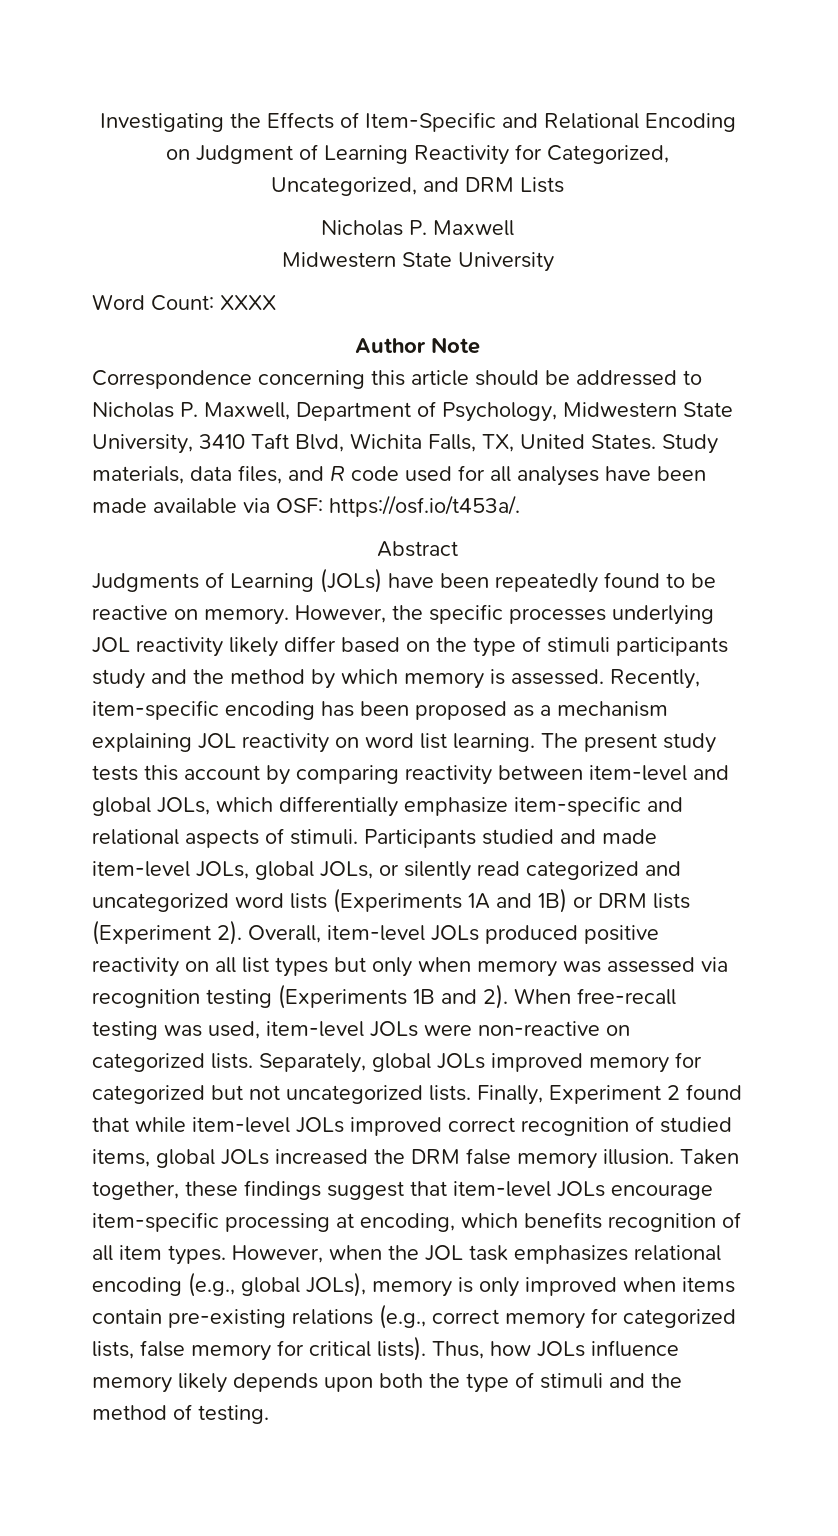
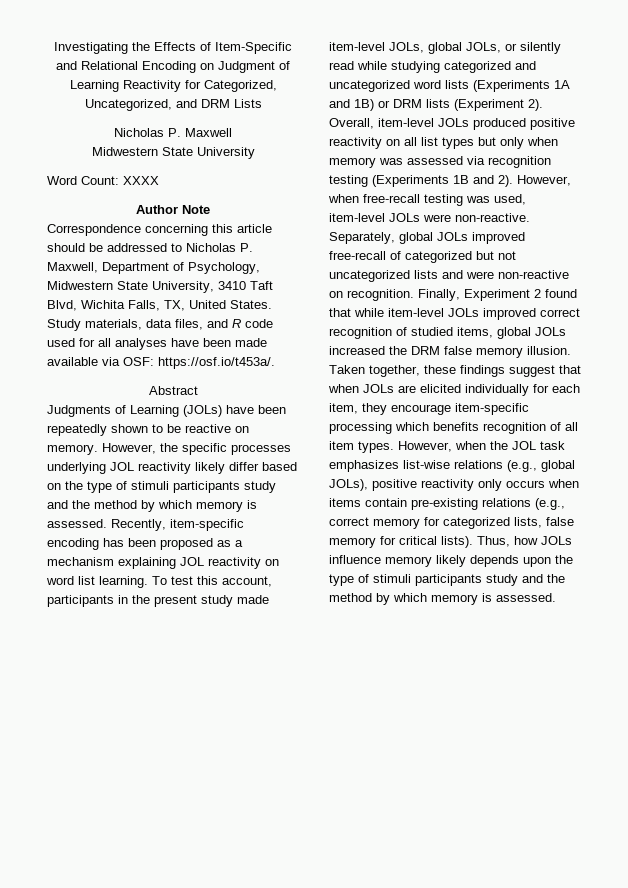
- Judgments of Learning (JOLs) have been repeatedly found to be reactive on memory.
+ Judgments of Learning (JOLs) have been repeatedly shown to be reactive on memory.
- The present study tests this account by comparing reactivity between item-level and global JOLs, which differentially emphasize item-specific and relational aspects of stimuli. Participants studied and made item-level JOLs, global JOLs, or silently read categorized and uncategorized word lists (Experiments 1A and 1B) or DRM lists (Experiment 2).
+ To test this account, participants in the present study made item-level JOLs, global JOLs, or silently read while studying categorized and uncategorized word lists (Experiments 1A and 1B) or DRM lists (Experiment 2).
- When free-recall testing was used, item-level JOLs were non-reactive on categorized lists.
+ However, when free-recall testing was used, item-level JOLs were non-reactive.
- Separately, global JOLs improved memory for categorized but not uncategorized lists.
+ Separately, global JOLs improved free-recall of categorized but not uncategorized lists and were non-reactive on recognition.
- Taken together, these findings suggest that item-level JOLs encourage item-specific processing at encoding, which benefits recognition of all item types.
+ Taken together, these findings suggest that when JOLs are elicited individually for each item, they encourage item-specific processing which benefits recognition of all item types.
- However, when the JOL task emphasizes relational encoding (e.g., global JOLs), memory is only improved when items contain pre-existing relations (e.g., correct memory for categorized lists, false memory for critical lists).
+ However, when the JOL task emphasizes list-wise relations (e.g., global JOLs), positive reactivity only occurs when items contain pre-existing relations (e.g., correct memory for categorized lists, false memory for critical lists).
- Thus, how JOLs influence memory likely depends upon both the type of stimuli and the method of testing.
+ Thus, how JOLs influence memory likely depends upon the type of stimuli participants study and the method by which memory is assessed.

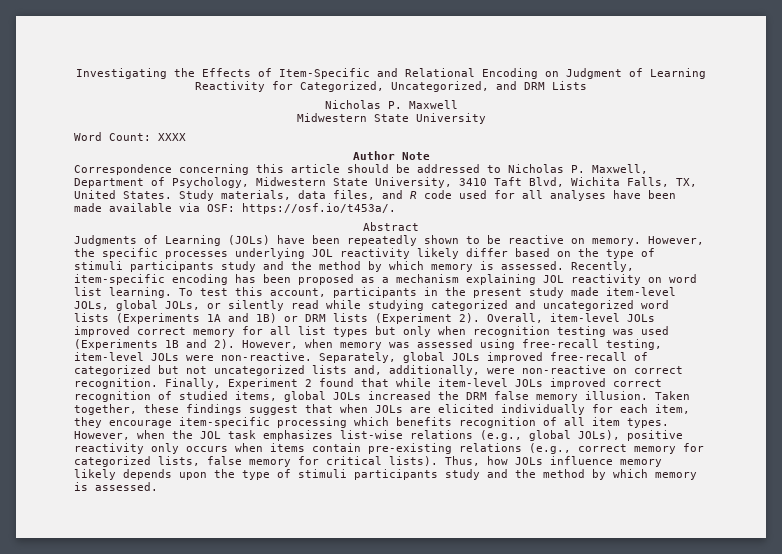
- Overall, item-level JOLs produced positive reactivity on all list types but only when memory was assessed via recognition testing (Experiments 1B and 2).
+ Overall, item-level JOLs improved correct memory for all list types but only when recognition testing was used (Experiments 1B and 2).
- However, when free-recall testing was used, item-level JOLs were non-reactive.
+ However, when memory was assessed using free-recall testing, item-level JOLs were non-reactive.
- Separately, global JOLs improved free-recall of categorized but not uncategorized lists and were non-reactive on recognition.
+ Separately, global JOLs improved free-recall of categorized but not uncategorized lists and, additionally, were non-reactive on correct recognition.

